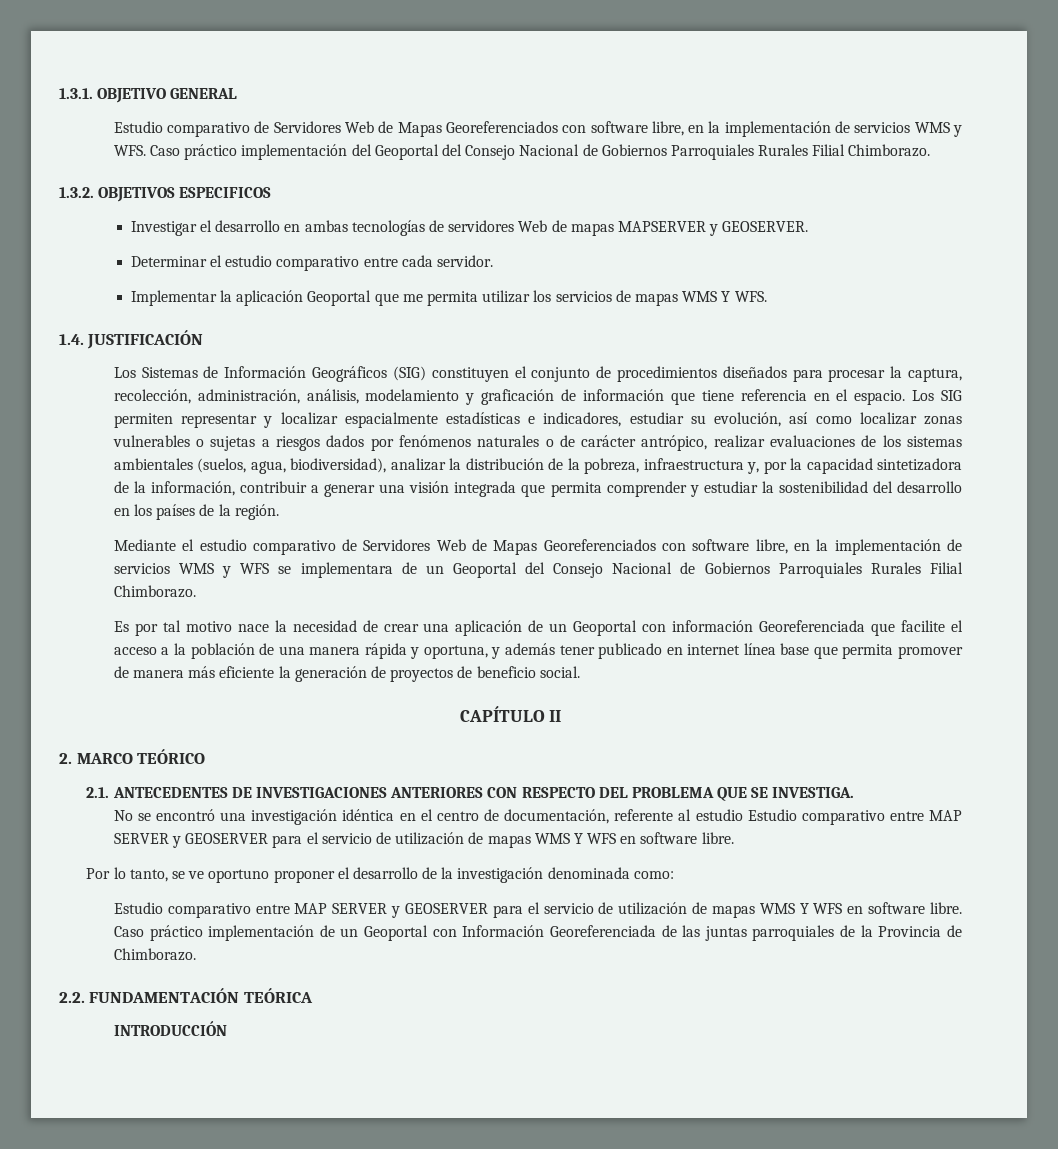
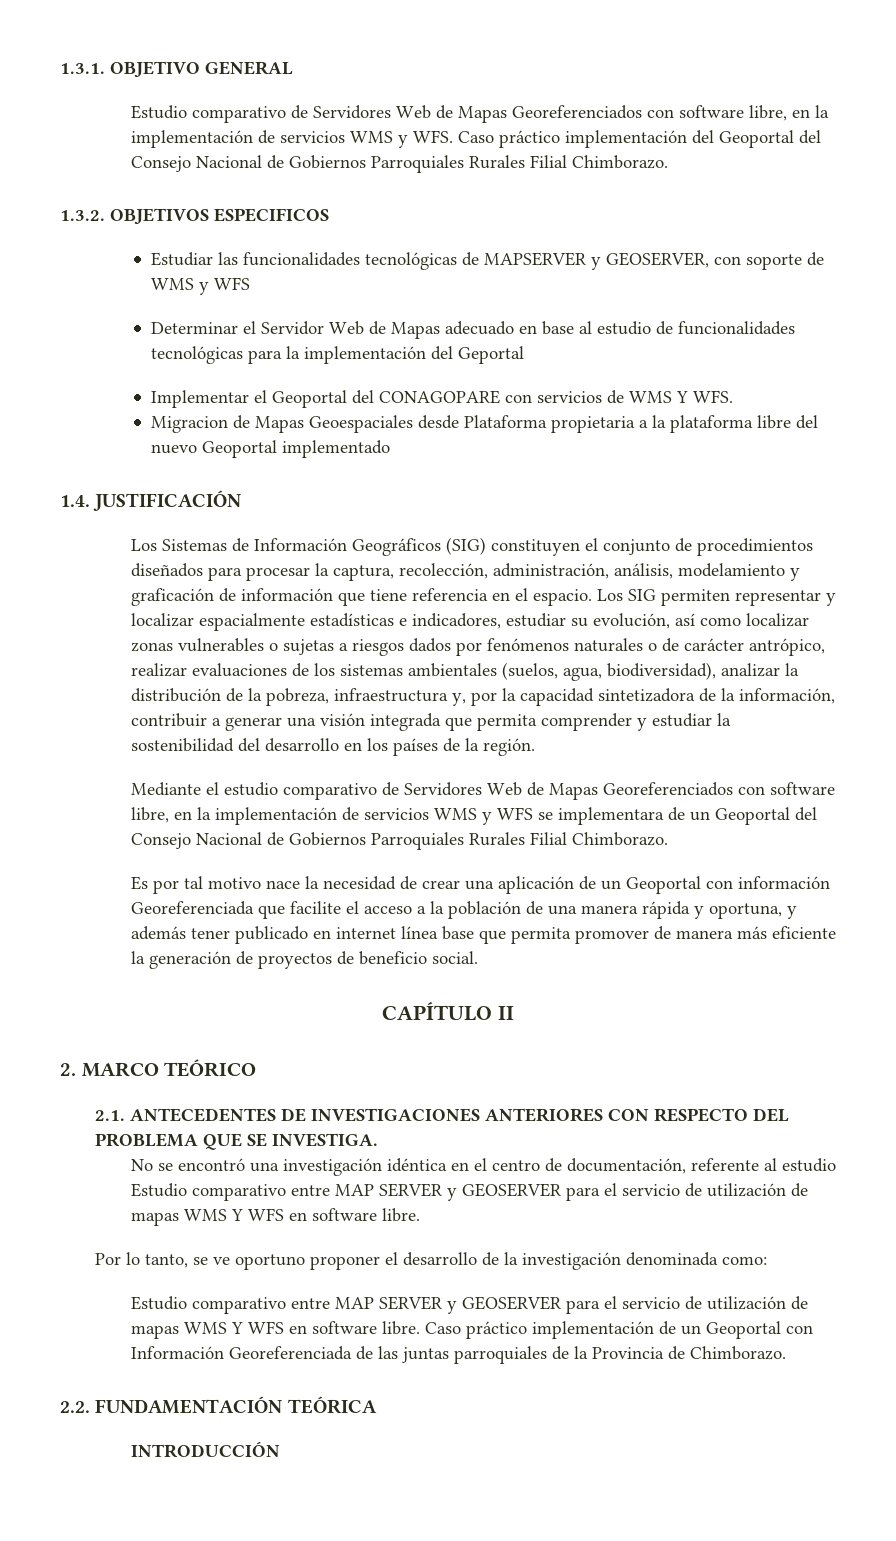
- Investigar el desarrollo en ambas tecnologías de servidores Web de mapas MAPSERVER y GEOSERVER.
- Determinar el estudio comparativo entre cada servidor.
- Implementar la aplicación Geoportal que me permita utilizar los servicios de mapas WMS Y WFS.
+ Estudiar las funcionalidades tecnológicas de MAPSERVER y GEOSERVER, con soporte de WMS y WFS
+ Determinar el Servidor Web de Mapas adecuado en base al estudio de funcionalidades tecnológicas para la implementación del Geportal
+ Implementar el Geoportal del CONAGOPARE con servicios de WMS Y WFS.
+ Migracion de Mapas Geoespaciales desde Plataforma propietaria a la plataforma libre del nuevo Geoportal implementado

